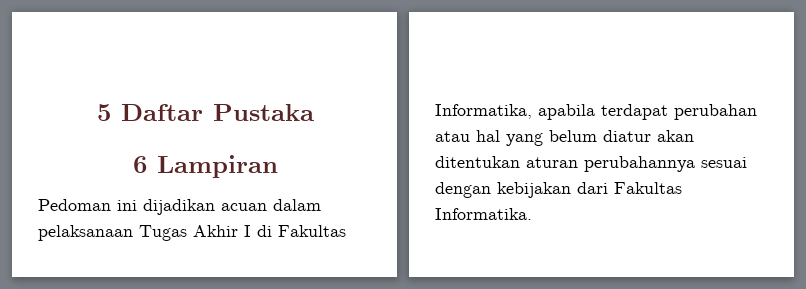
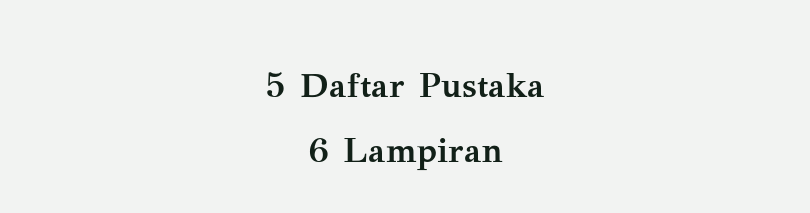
- Pedoman ini dijadikan acuan dalam pelaksanaan Tugas Akhir I di Fakultas Informatika, apabila terdapat perubahan atau hal yang belum diatur akan ditentukan aturan perubahannya sesuai dengan kebijakan dari Fakultas Informatika.

